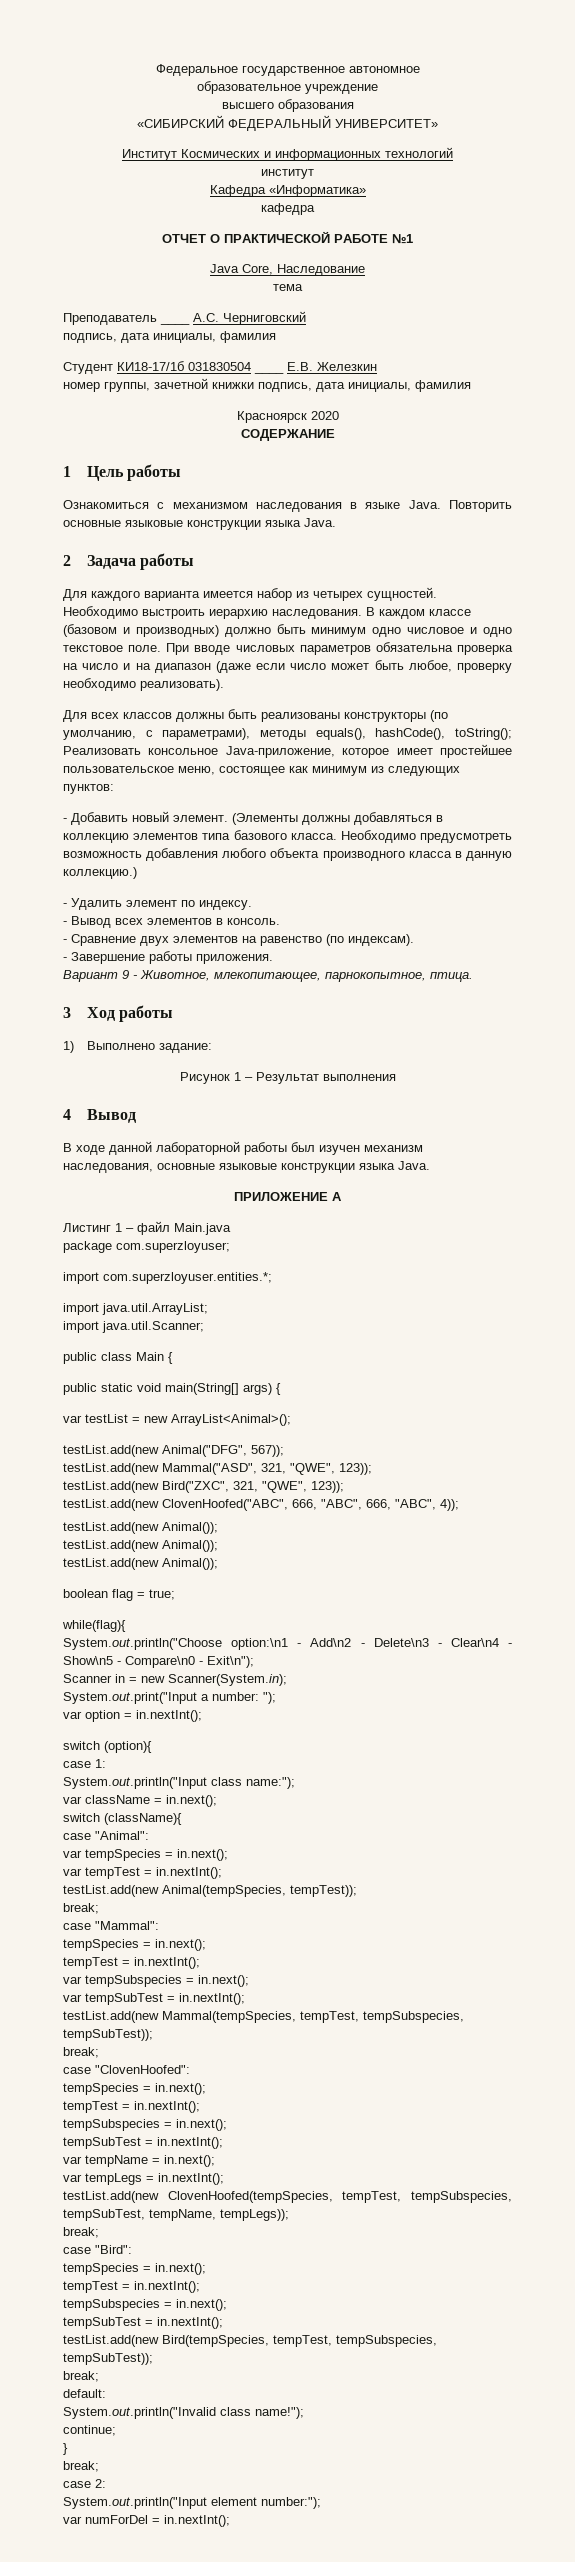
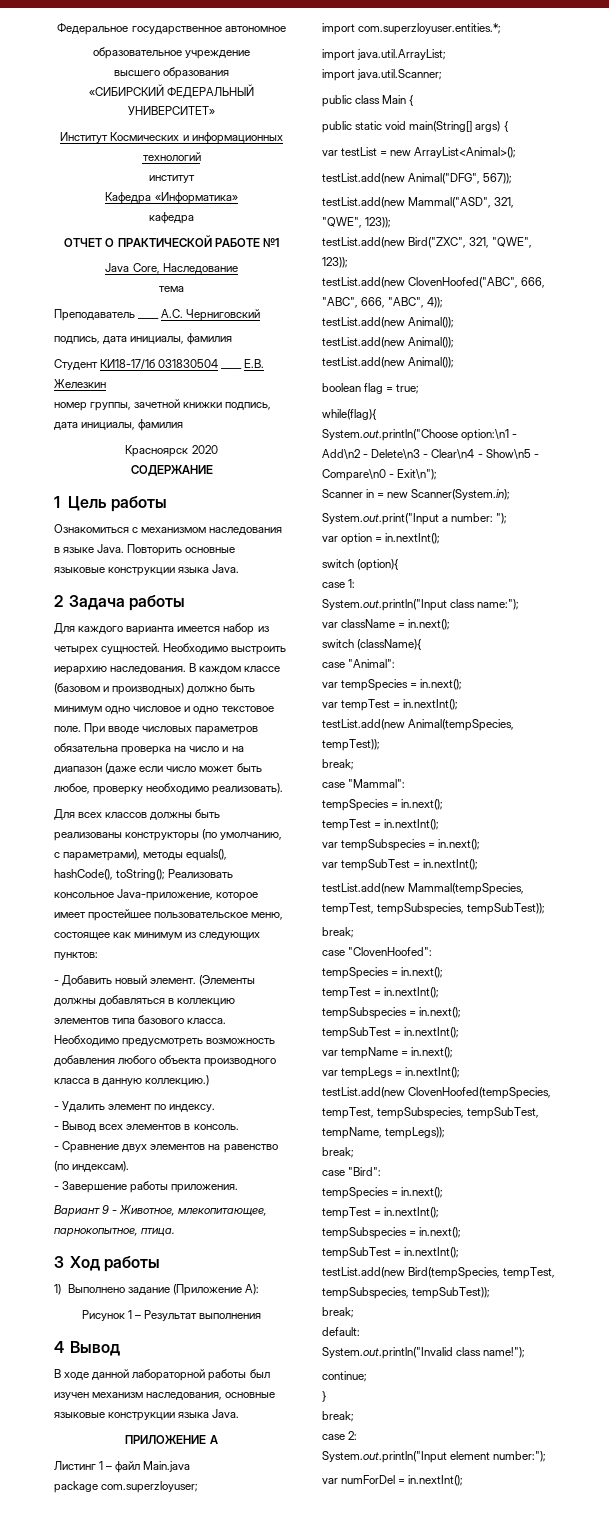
- 1) Выполнено задание:
+ 1) Выполнено задание (Приложение А):

